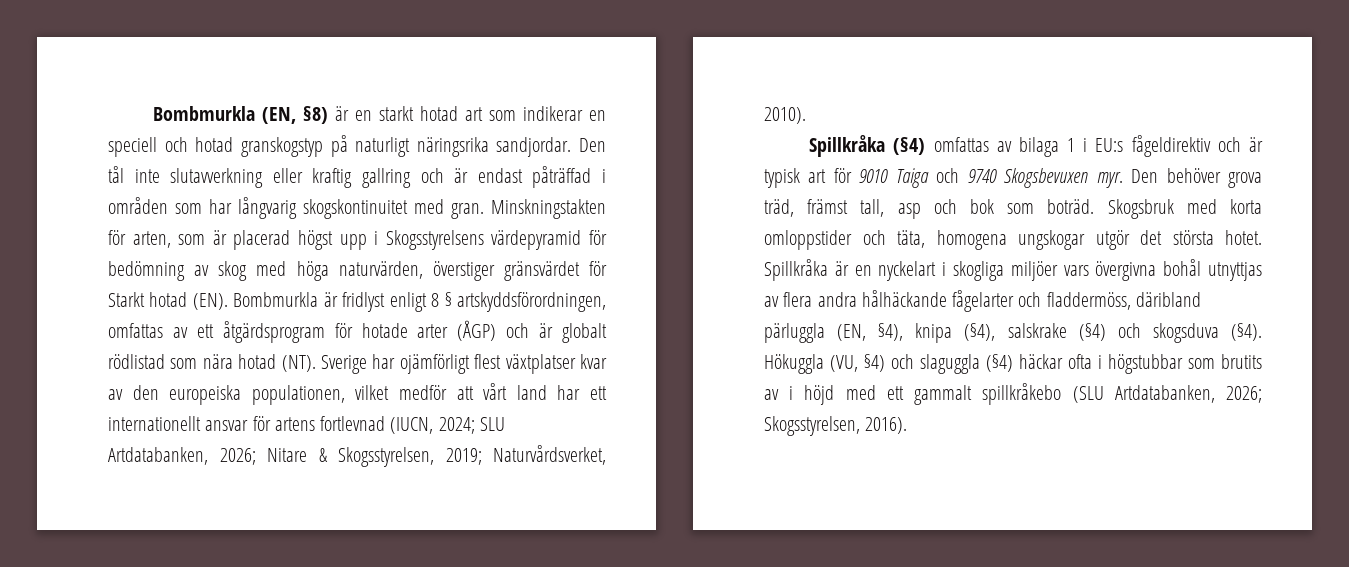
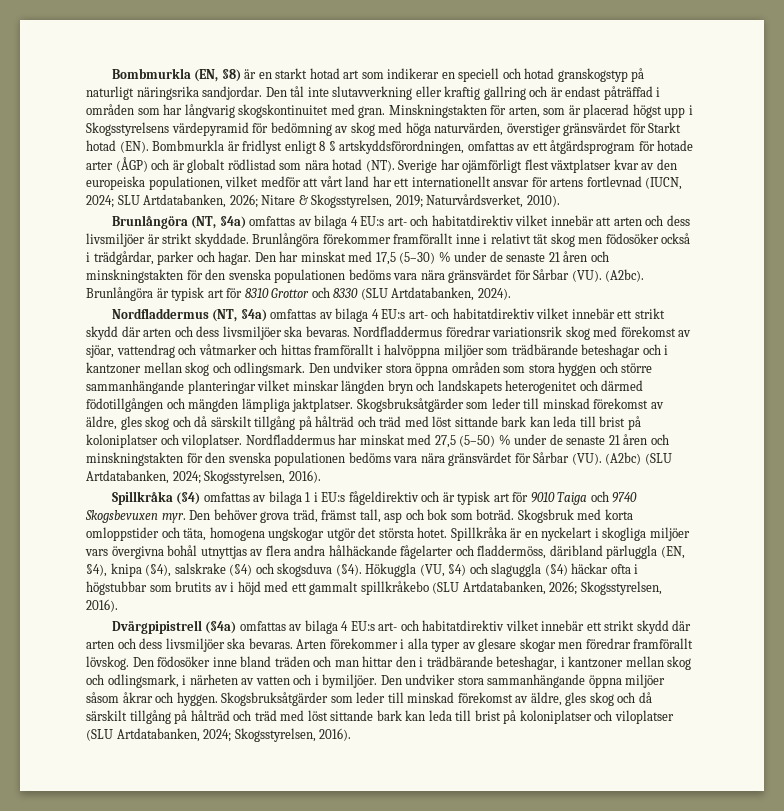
+ Brunlångöra (NT, §4a) omfattas av bilaga 4 EU:s art- och habitatdirektiv vilket innebär att arten och dess livsmiljöer är strikt skyddade. Brunlångöra förekommer framförallt inne i relativt tät skog men födosöker också i trädgårdar, parker och hagar. Den har minskat med 17,5 (5–30) % under de senaste 21 åren och minskningstakten för den svenska populationen bedöms vara nära gränsvärdet för Sårbar (VU). (A2bc). Brunlångöra är typisk art för 8310 Grottor och 8330 (SLU Artdatabanken, 2024).
+ Nordfladdermus (NT, §4a) omfattas av bilaga 4 EU:s art- och habitatdirektiv vilket innebär ett strikt skydd där arten och dess livsmiljöer ska bevaras. Nordfladdermus föredrar variationsrik skog med förekomst av sjöar, vattendrag och våtmarker och hittas framförallt i halvöppna miljöer som trädbärande beteshagar och i kantzoner mellan skog och odlingsmark. Den undviker stora öppna områden som stora hyggen och större sammanhängande planteringar vilket minskar längden bryn och landskapets heterogenitet och därmed födotillgången och mängden lämpliga jaktplatser. Skogsbruksåtgärder som leder till minskad förekomst av äldre, gles skog och då särskilt tillgång på hålträd och träd med löst sittande bark kan leda till brist på koloniplatser och viloplatser. Nordfladdermus har minskat med 27,5 (5–50) % under de senaste 21 åren och minskningstakten för den svenska populationen bedöms vara nära gränsvärdet för Sårbar (VU). (A2bc) (SLU Artdatabanken, 2024; Skogsstyrelsen, 2016).
+ Dvärgpipistrell (§4a) omfattas av bilaga 4 EU:s art- och habitatdirektiv vilket innebär ett strikt skydd där arten och dess livsmiljöer ska bevaras. Arten förekommer i alla typer av glesare skogar men föredrar framförallt lövskog. Den födosöker inne bland träden och man hittar den i trädbärande beteshagar, i kantzoner mellan skog och odlingsmark, i närheten av vatten och i bymiljöer. Den undviker stora sammanhängande öppna miljöer såsom åkrar och hyggen. Skogsbruksåtgärder som leder till minskad förekomst av äldre, gles skog och då särskilt tillgång på hålträd och träd med löst sittande bark kan leda till brist på koloniplatser och viloplatser (SLU Artdatabanken, 2024; Skogsstyrelsen, 2016).

